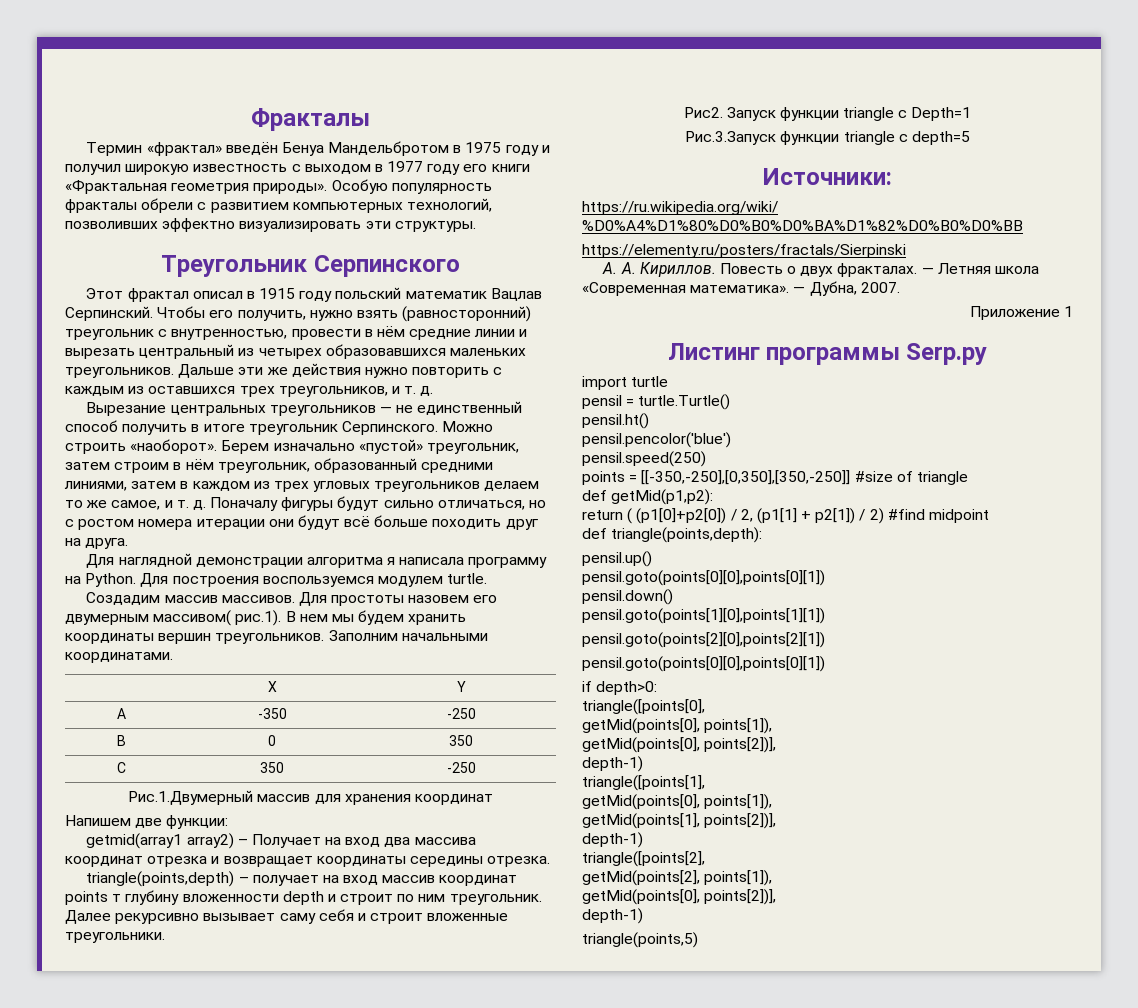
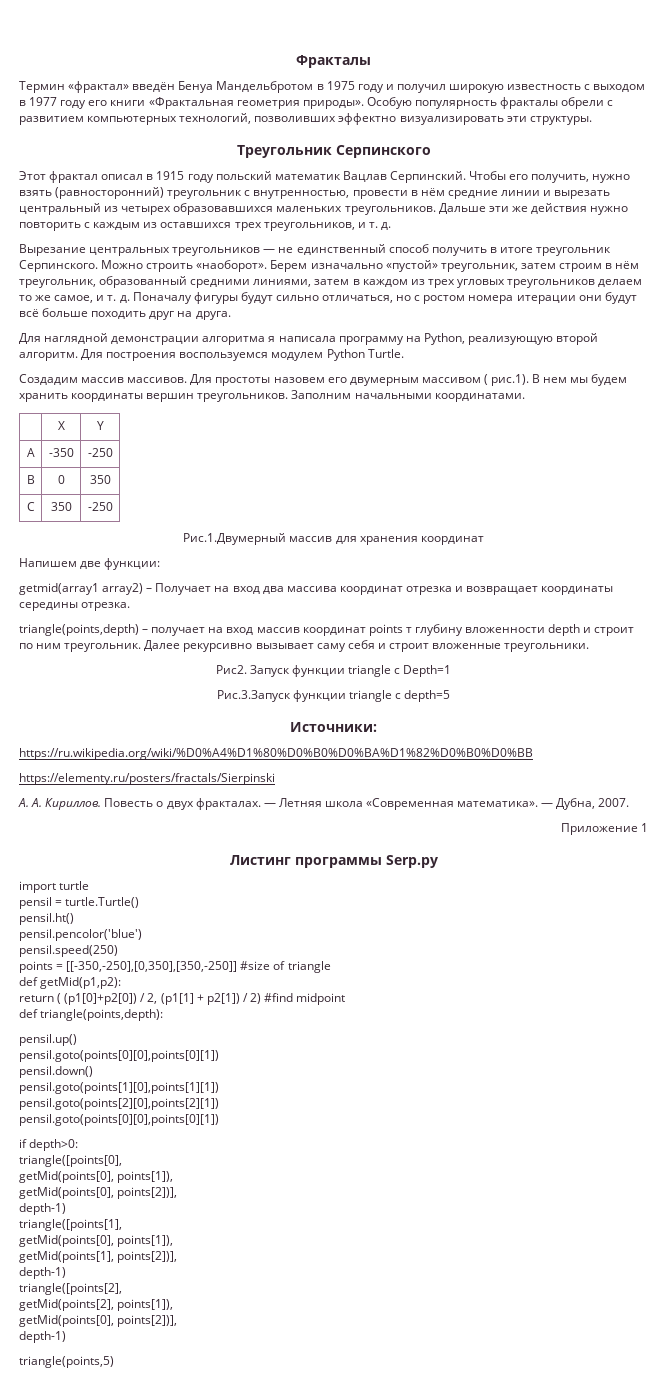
- Для наглядной демонстрации алгоритма я написала программу на Python.
+ Для наглядной демонстрации алгоритма я написала программу на Python, реализующую второй алгоритм.
- Для построения воспользуемся модулем turtle.
+ Для построения воспользуемся модулем Python Turtle.
- Для простоты назовем его двумерным массивом( рис.1). В нем мы будем хранить координаты вершин треугольников.
+ Для простоты назовем его двумерным массивом ( рис.1). В нем мы будем хранить координаты вершин треугольников.

